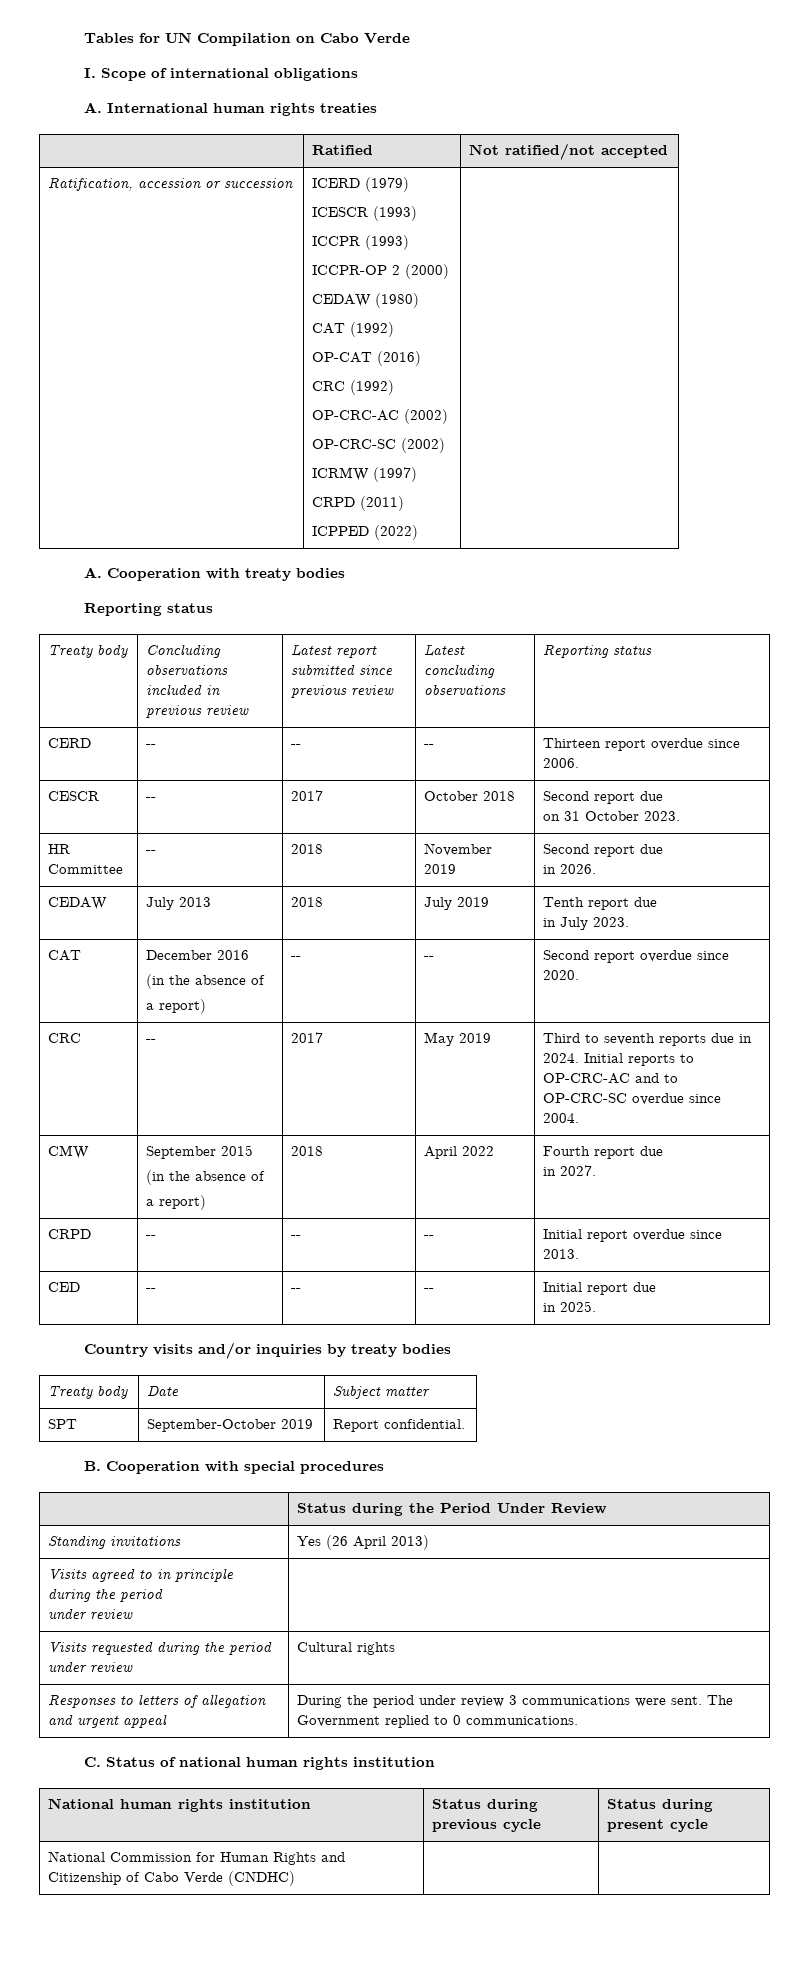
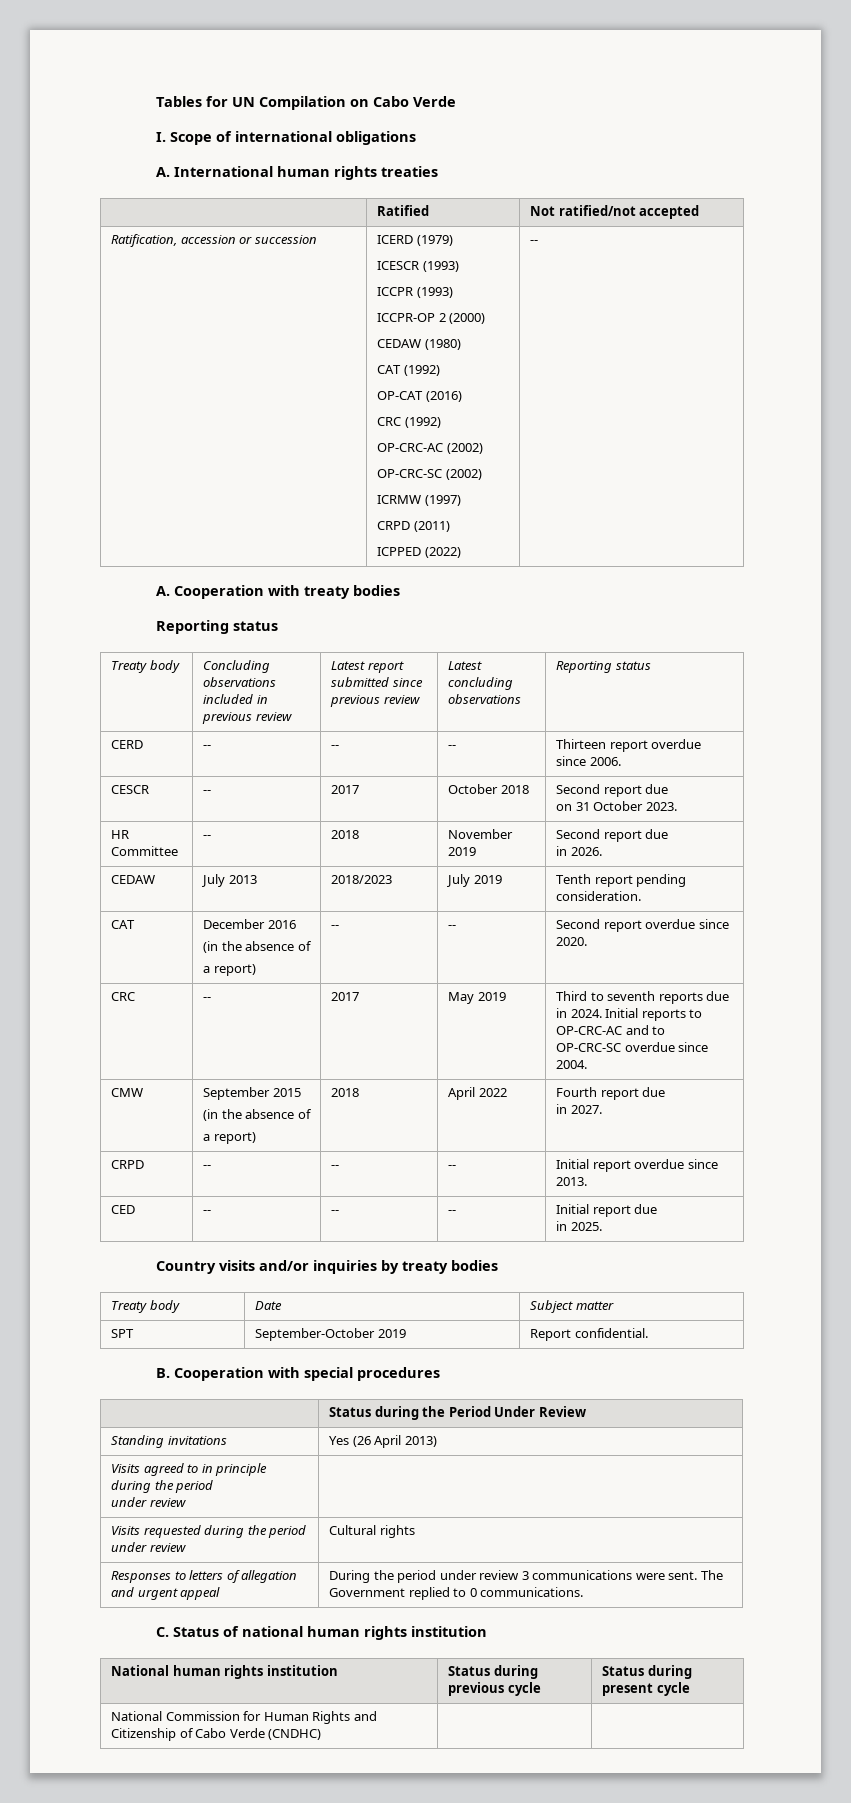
  Ratification, accession or succession | ICERD (1979)
  ICESCR (1993)
  ICCPR (1993)
  ICCPR-OP 2 (2000)
  CEDAW (1980)
  CAT (1992)
  OP-CAT (2016)
  CRC (1992)
  OP-CRC-AC (2002)
  OP-CRC-SC (2002)
  ICRMW (1997)
  CRPD (2011)
- ICPPED (2022) |
+ ICPPED (2022) | --
- CEDAW | July 2013 | 2018 | July 2019 | Tenth report due
- in July 2023.
+ CEDAW | July 2013 | 2018/2023 | July 2019 | Tenth report pending consideration.

